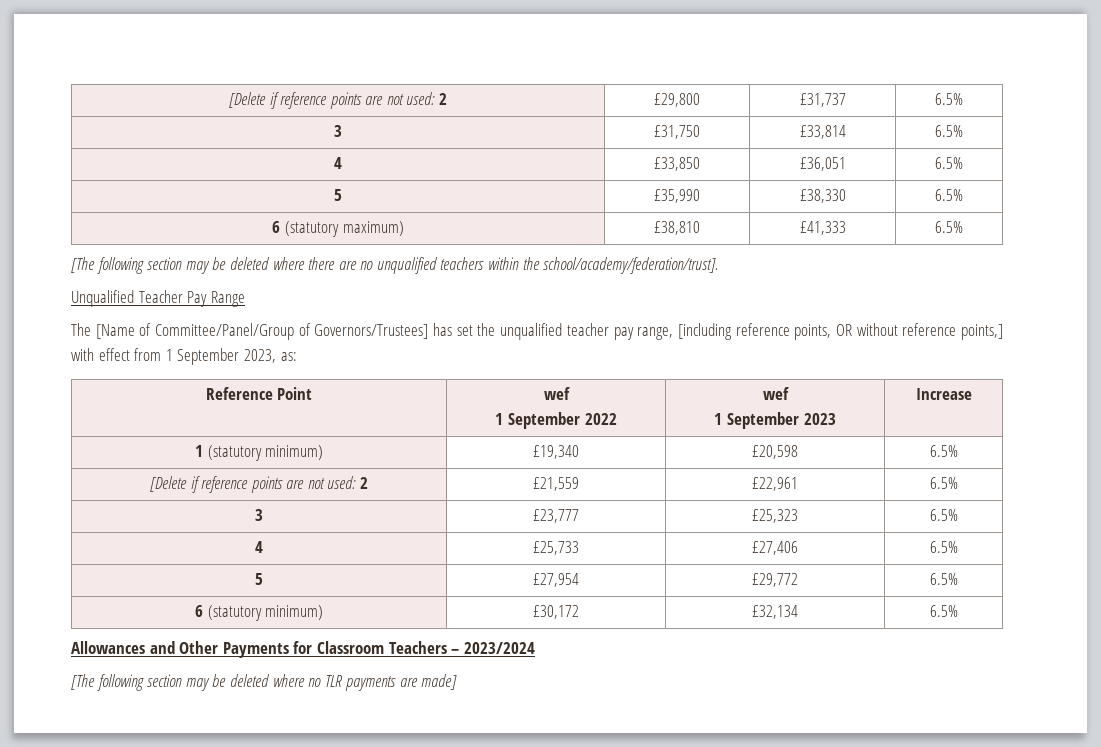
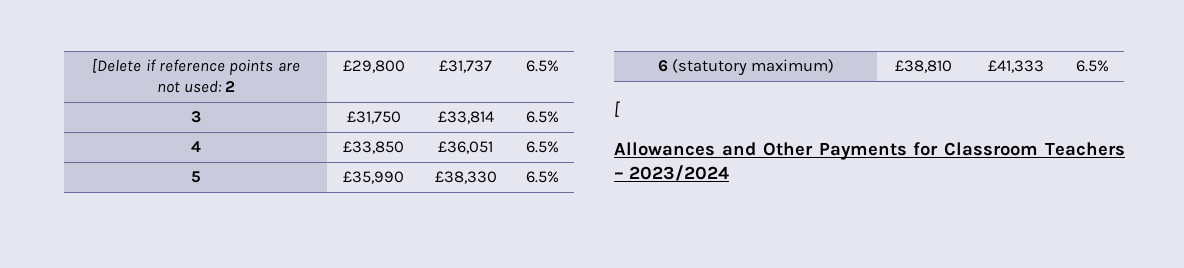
- [The following section may be deleted where there are no unqualified teachers within the school/academy/federation/trust].
- Unqualified Teacher Pay Range
- The [Name of Committee/Panel/Group of Governors/Trustees] has set the unqualified teacher pay range, [including reference points, OR without reference points,] with effect from 1 September 2023, as:
- Reference Point | wef
- 1 September 2022 | wef
- 1 September 2023 | Increase
- 1 (statutory minimum) | £19,340 | £20,598 | 6.5%
- [Delete if reference points are not used: 2 | £21,559 | £22,961 | 6.5%
- 3 | £23,777 | £25,323 | 6.5%
- 4 | £25,733 | £27,406 | 6.5%
- 5 | £27,954 | £29,772 | 6.5%
- 6 (statutory minimum) | £30,172 | £32,134 | 6.5%
+ [
- [The following section may be deleted where no TLR payments are made]

